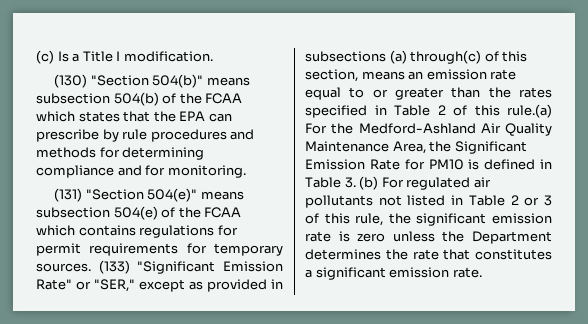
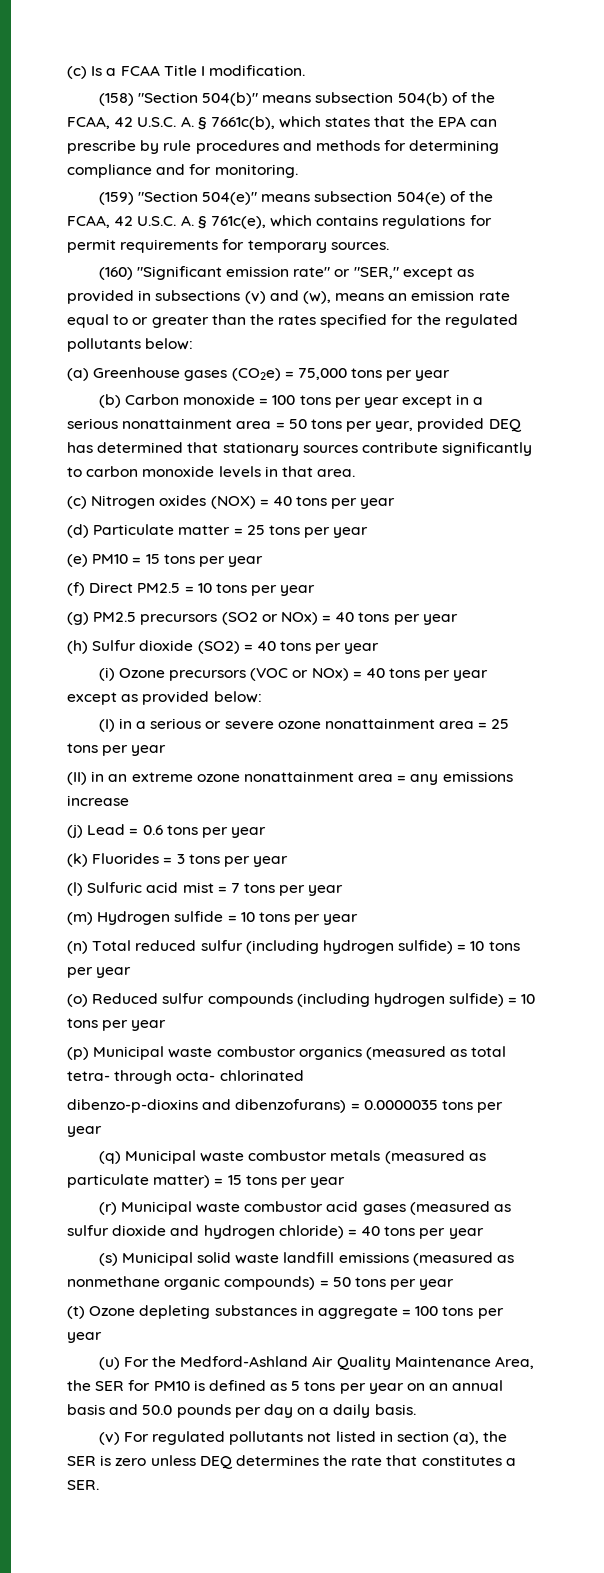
- (c) Is a Title I modification.
+ (c) Is a FCAA Title I modification.
- (130) "Section 504(b)" means subsection 504(b) of the FCAA which states that the EPA can prescribe by rule procedures and methods for determining compliance and for monitoring.
+ (158) "Section 504(b)" means subsection 504(b) of the FCAA, 42 U.S.C. A. § 7661c(b), which states that the EPA can prescribe by rule procedures and methods for determining compliance and for monitoring.
- (131) "Section 504(e)" means subsection 504(e) of the FCAA which contains regulations for permit requirements for temporary sources. (133) "Significant Emission Rate" or "SER," except as provided in subsections (a) through(c) of this section, means an emission rate equal to or greater than the rates specified in Table 2 of this rule.(a) For the Medford-Ashland Air Quality Maintenance Area, the Significant Emission Rate for PM10 is defined in Table 3. (b) For regulated air pollutants not listed in Table 2 or 3 of this rule, the significant emission rate is zero unless the Department determines the rate that constitutes a significant emission rate.
+ (159) "Section 504(e)" means subsection 504(e) of the FCAA, 42 U.S.C. A. § 761c(e), which contains regulations for permit requirements for temporary sources.
+ (160) "Significant emission rate" or "SER," except as provided in subsections (v) and (w), means an emission rate equal to or greater than the rates specified for the regulated pollutants below:
+ (a) Greenhouse gases (CO2e) = 75,000 tons per year
+ (b) Carbon monoxide = 100 tons per year except in a serious nonattainment area = 50 tons per year, provided DEQ has determined that stationary sources contribute significantly to carbon monoxide levels in that area.
+ (c) Nitrogen oxides (NOX) = 40 tons per year
+ (d) Particulate matter = 25 tons per year
+ (e) PM10 = 15 tons per year
+ (f) Direct PM2.5 = 10 tons per year
+ (g) PM2.5 precursors (SO2 or NOx) = 40 tons per year
+ (h) Sulfur dioxide (SO2) = 40 tons per year
+ (i) Ozone precursors (VOC or NOx) = 40 tons per year except as provided below:
+ (I) in a serious or severe ozone nonattainment area = 25 tons per year
+ (II) in an extreme ozone nonattainment area = any emissions increase
+ (j) Lead = 0.6 tons per year
+ (k) Fluorides = 3 tons per year
+ (l) Sulfuric acid mist = 7 tons per year
+ (m) Hydrogen sulfide = 10 tons per year
+ (n) Total reduced sulfur (including hydrogen sulfide) = 10 tons per year
+ (o) Reduced sulfur compounds (including hydrogen sulfide) = 10 tons per year
+ (p) Municipal waste combustor organics (measured as total tetra- through octa- chlorinated
+ dibenzo-p-dioxins and dibenzofurans) = 0.0000035 tons per year
+ (q) Municipal waste combustor metals (measured as particulate matter) = 15 tons per year
+ (r) Municipal waste combustor acid gases (measured as sulfur dioxide and hydrogen chloride) = 40 tons per year
+ (s) Municipal solid waste landfill emissions (measured as nonmethane organic compounds) = 50 tons per year
+ (t) Ozone depleting substances in aggregate = 100 tons per year
+ (u) For the Medford-Ashland Air Quality Maintenance Area, the SER for PM10 is defined as 5 tons per year on an annual basis and 50.0 pounds per day on a daily basis.
+ (v) For regulated pollutants not listed in section (a), the SER is zero unless DEQ determines the rate that constitutes a SER.

